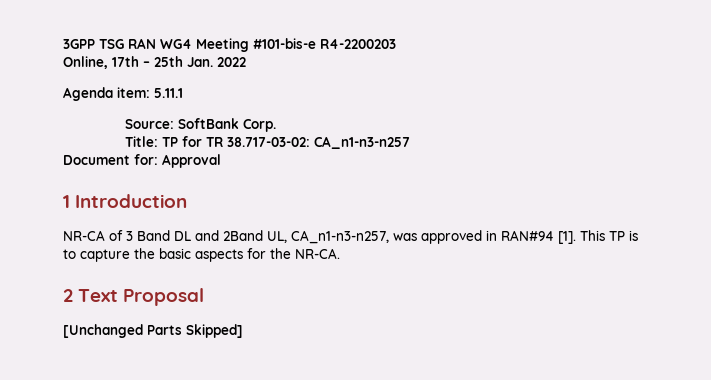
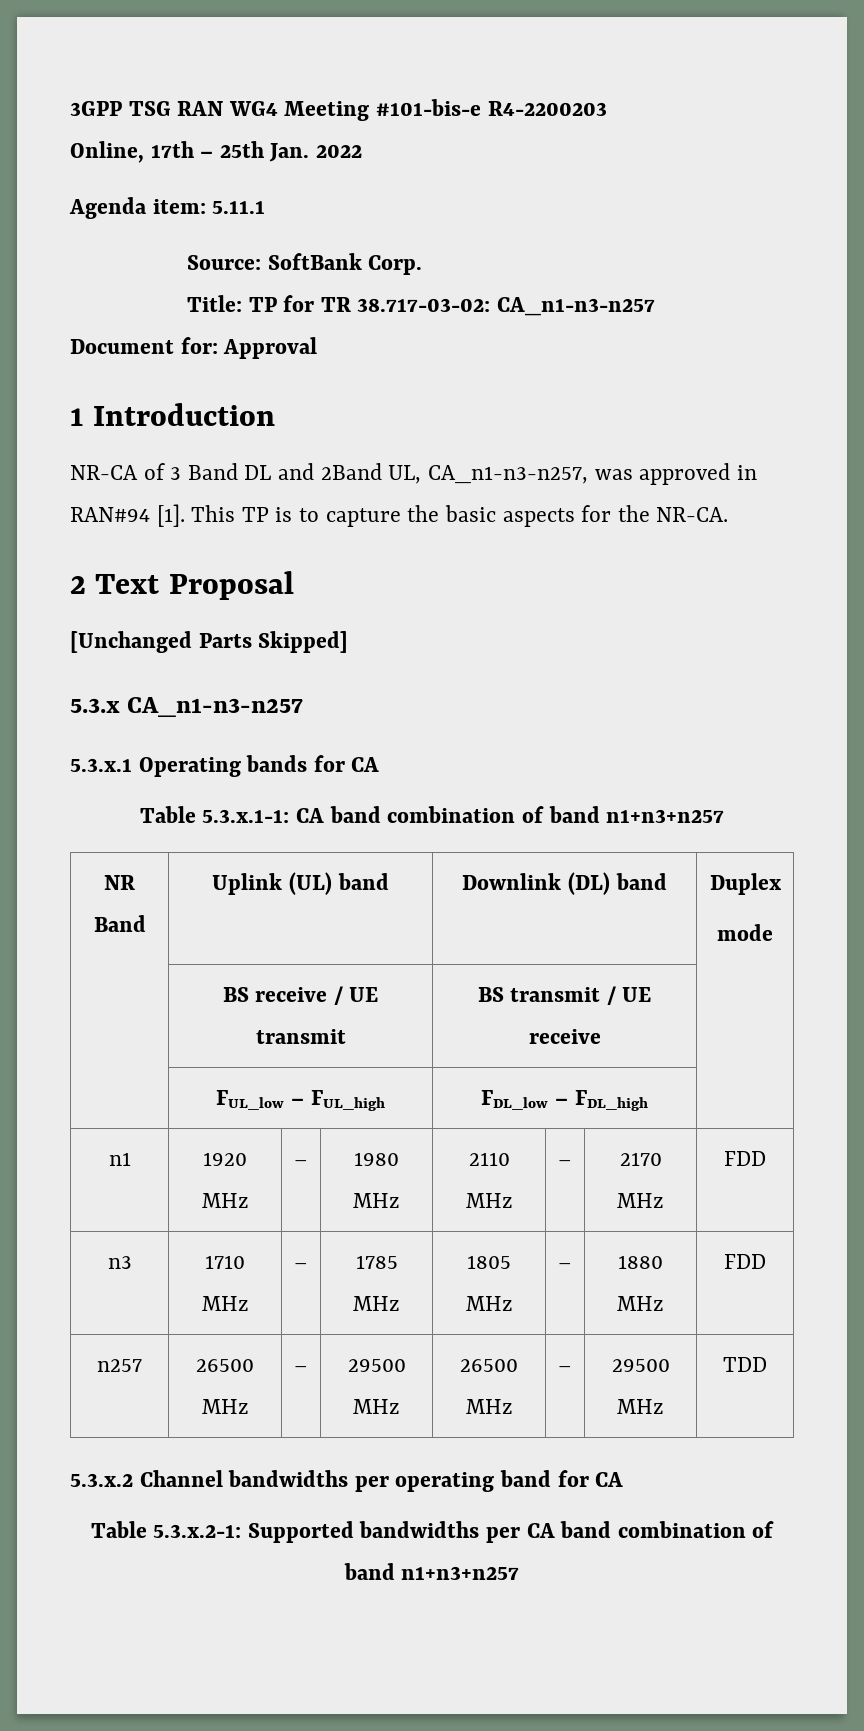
+ 5.3.x CA_n1-n3-n257
+ 5.3.x.1 Operating bands for CA
+ Table 5.3.x.1-1: CA band combination of band n1+n3+n257
+ NR Band | Uplink (UL) band | Downlink (DL) band | Duplex
+ mode
+ | BS receive / UE transmit | BS transmit / UE receive |
+ | FUL_low – FUL_high | FDL_low – FDL_high |
+ n1 | 1920 MHz | – | 1980 MHz | 2110 MHz | – | 2170 MHz | FDD
+ n3 | 1710 MHz | – | 1785 MHz | 1805 MHz | – | 1880 MHz | FDD
+ n257 | 26500 MHz | – | 29500 MHz | 26500 MHz | – | 29500 MHz | TDD
+ 5.3.x.2 Channel bandwidths per operating band for CA
+ Table 5.3.x.2-1: Supported bandwidths per CA band combination of band n1+n3+n257

